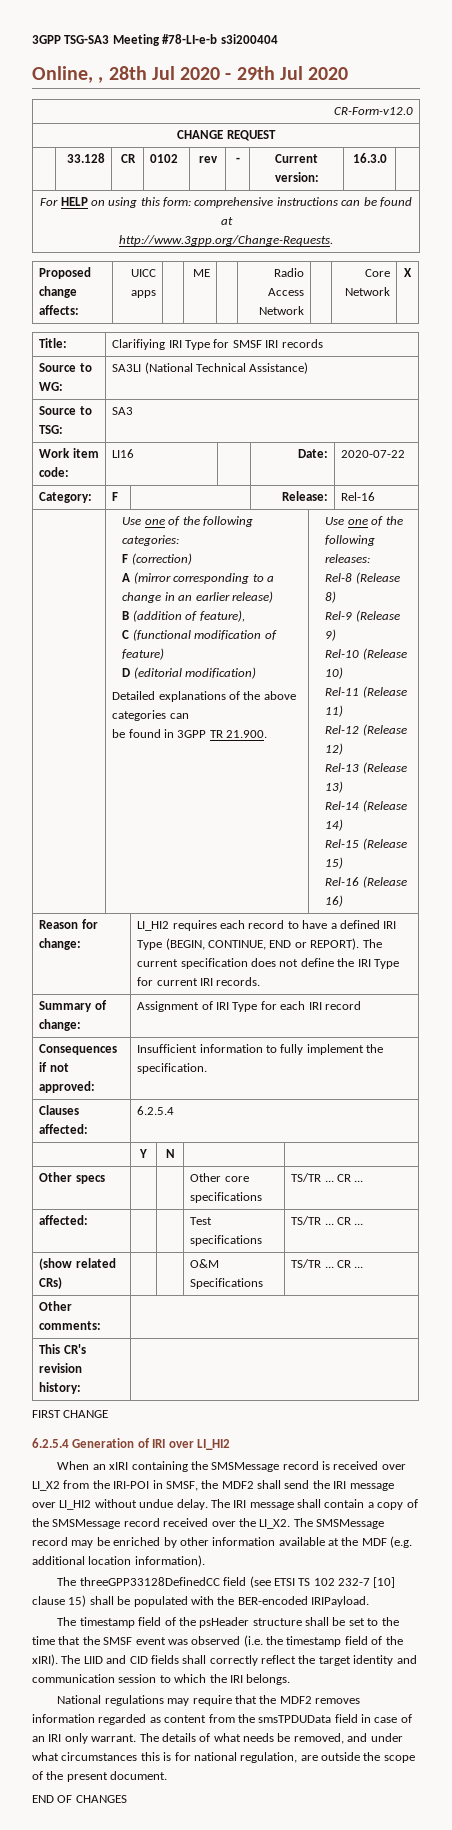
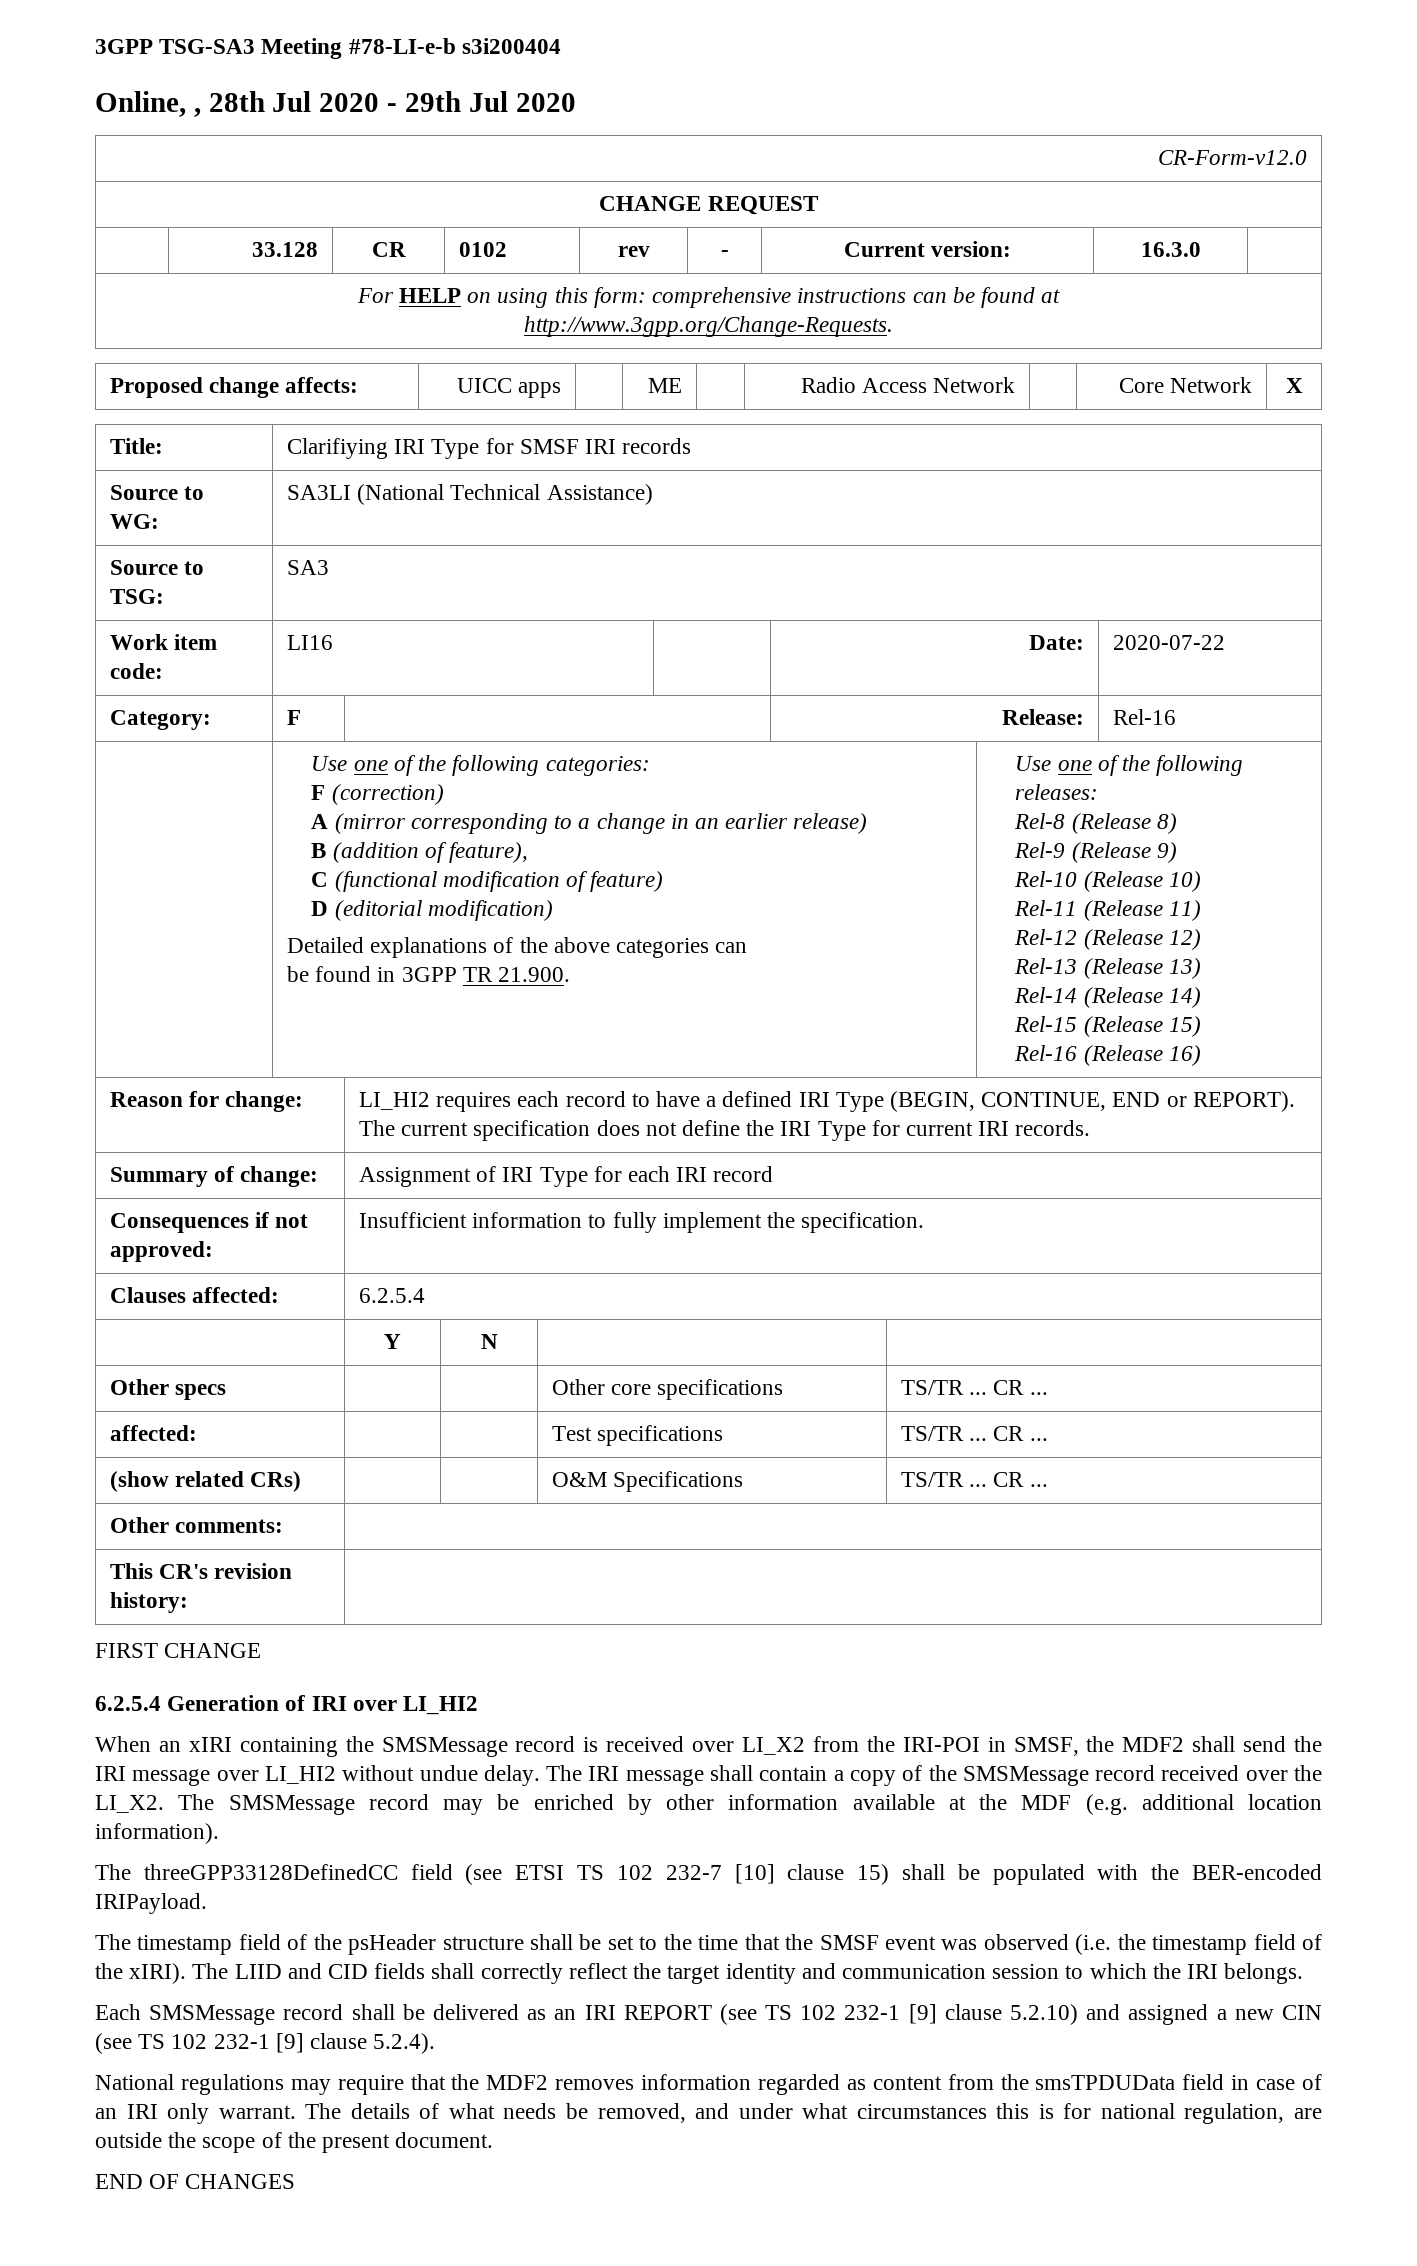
+ Each SMSMessage record shall be delivered as an IRI REPORT (see TS 102 232-1 [9] clause 5.2.10) and assigned a new CIN (see TS 102 232-1 [9] clause 5.2.4).

